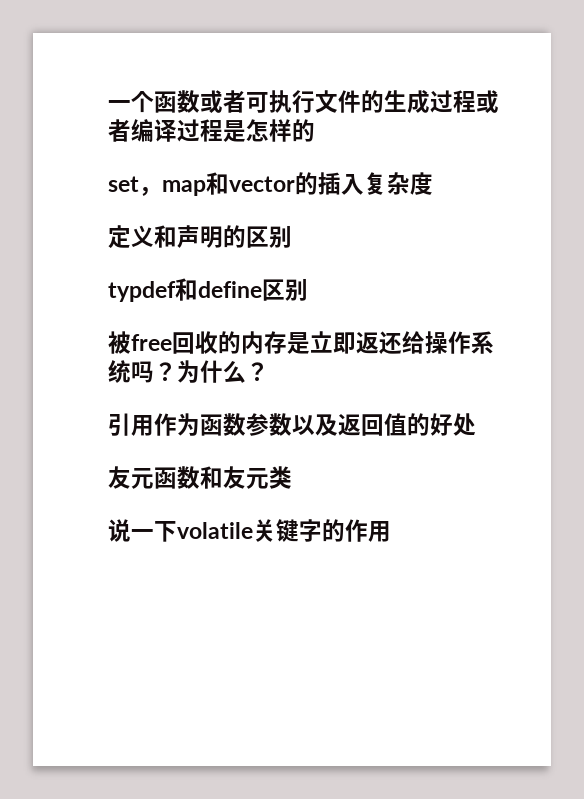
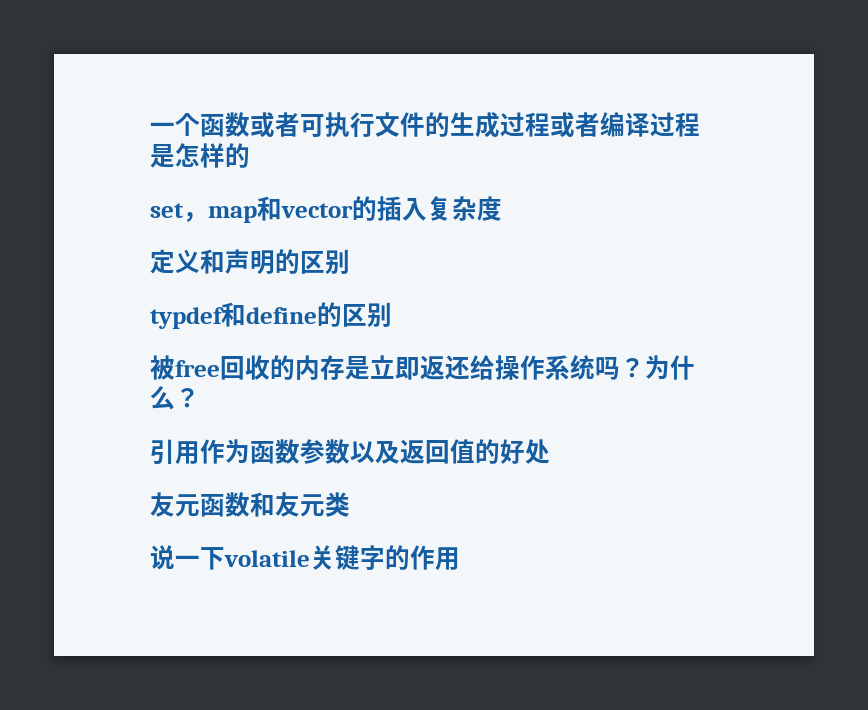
- typdef和define区别
+ typdef和define的区别

